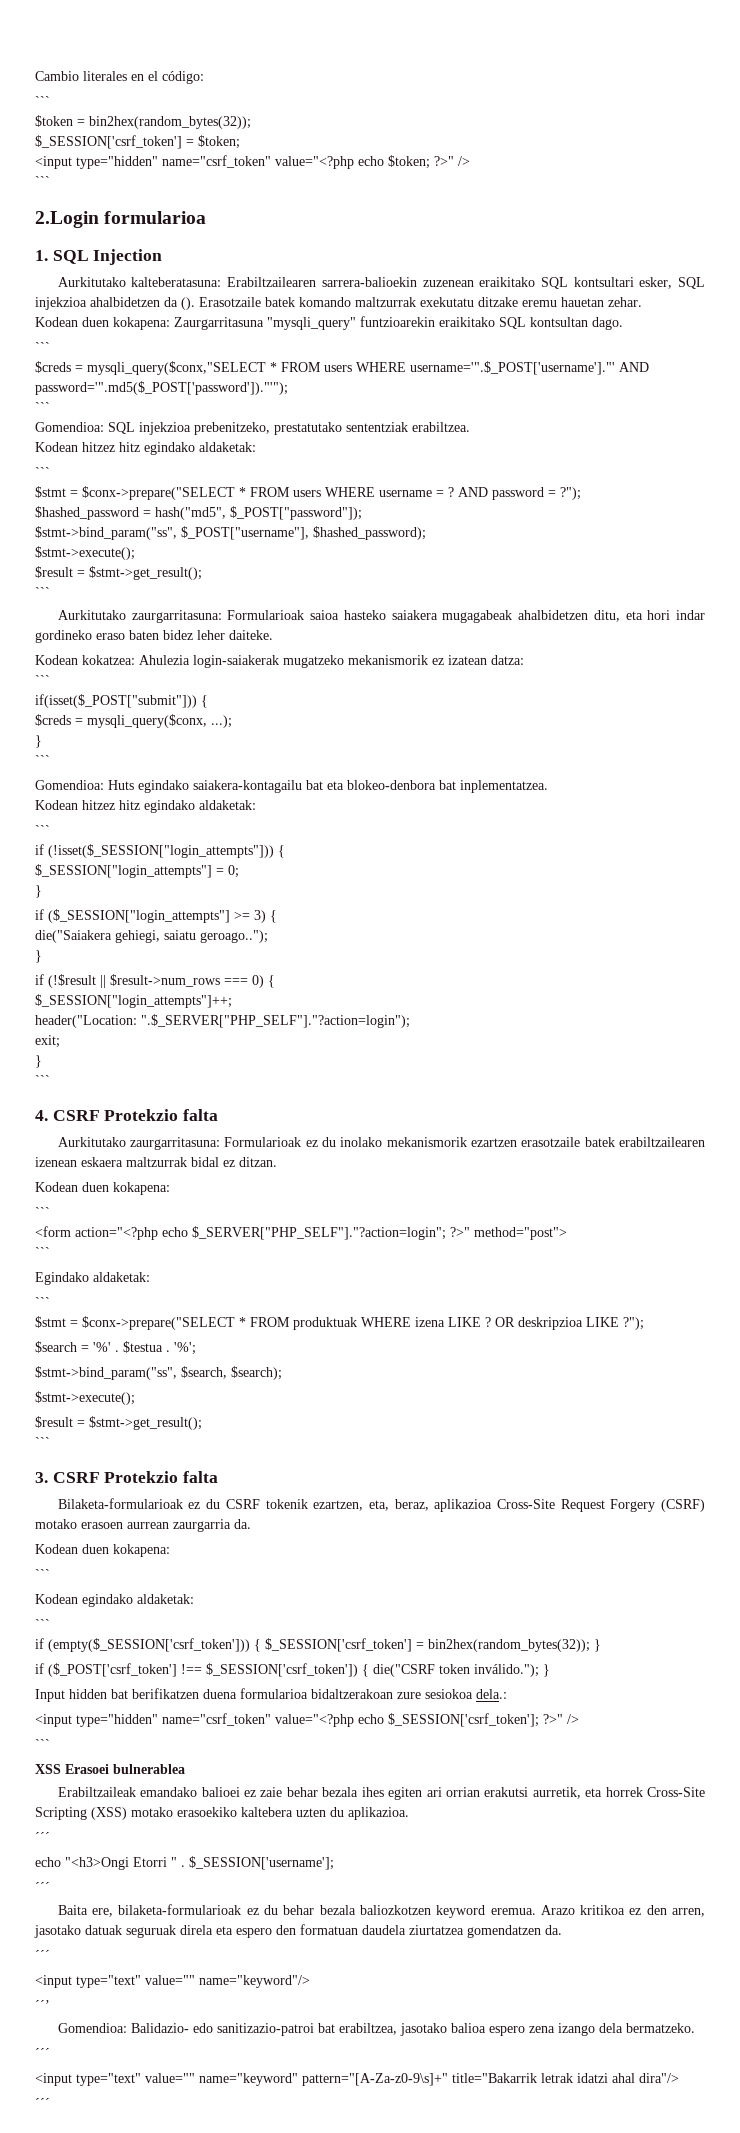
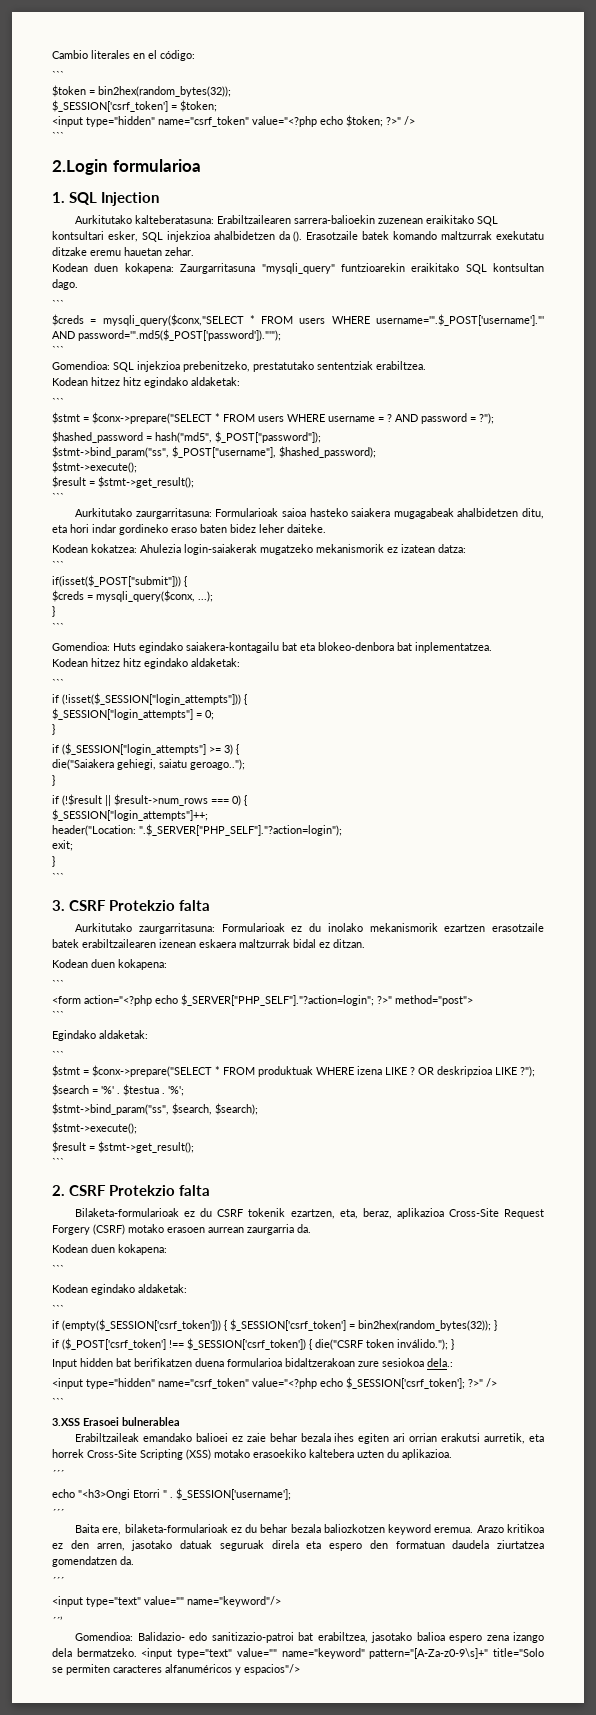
- 4. CSRF Protekzio falta
+ 3. CSRF Protekzio falta
- 3. CSRF Protekzio falta
+ 2. CSRF Protekzio falta
- XSS Erasoei bulnerablea
+ 3.XSS Erasoei bulnerablea
- Gomendioa: Balidazio- edo sanitizazio-patroi bat erabiltzea, jasotako balioa espero zena izango dela bermatzeko.
- ´´´
- <input type="text" value="" name="keyword" pattern="[A-Za-z0-9\s]+" title="Bakarrik letrak idatzi ahal dira"/>
- ´´´
+ Gomendioa: Balidazio- edo sanitizazio-patroi bat erabiltzea, jasotako balioa espero zena izango dela bermatzeko. <input type="text" value="" name="keyword" pattern="[A-Za-z0-9\s]+" title="Solo se permiten caracteres alfanuméricos y espacios"/>

